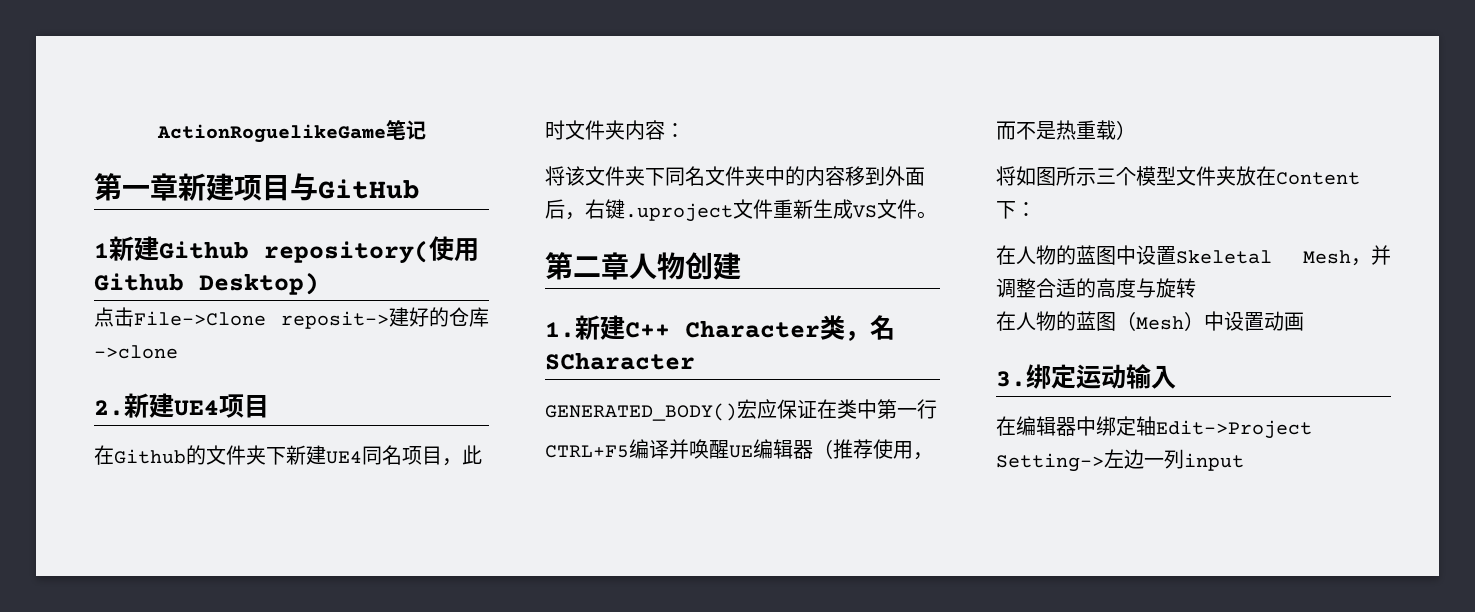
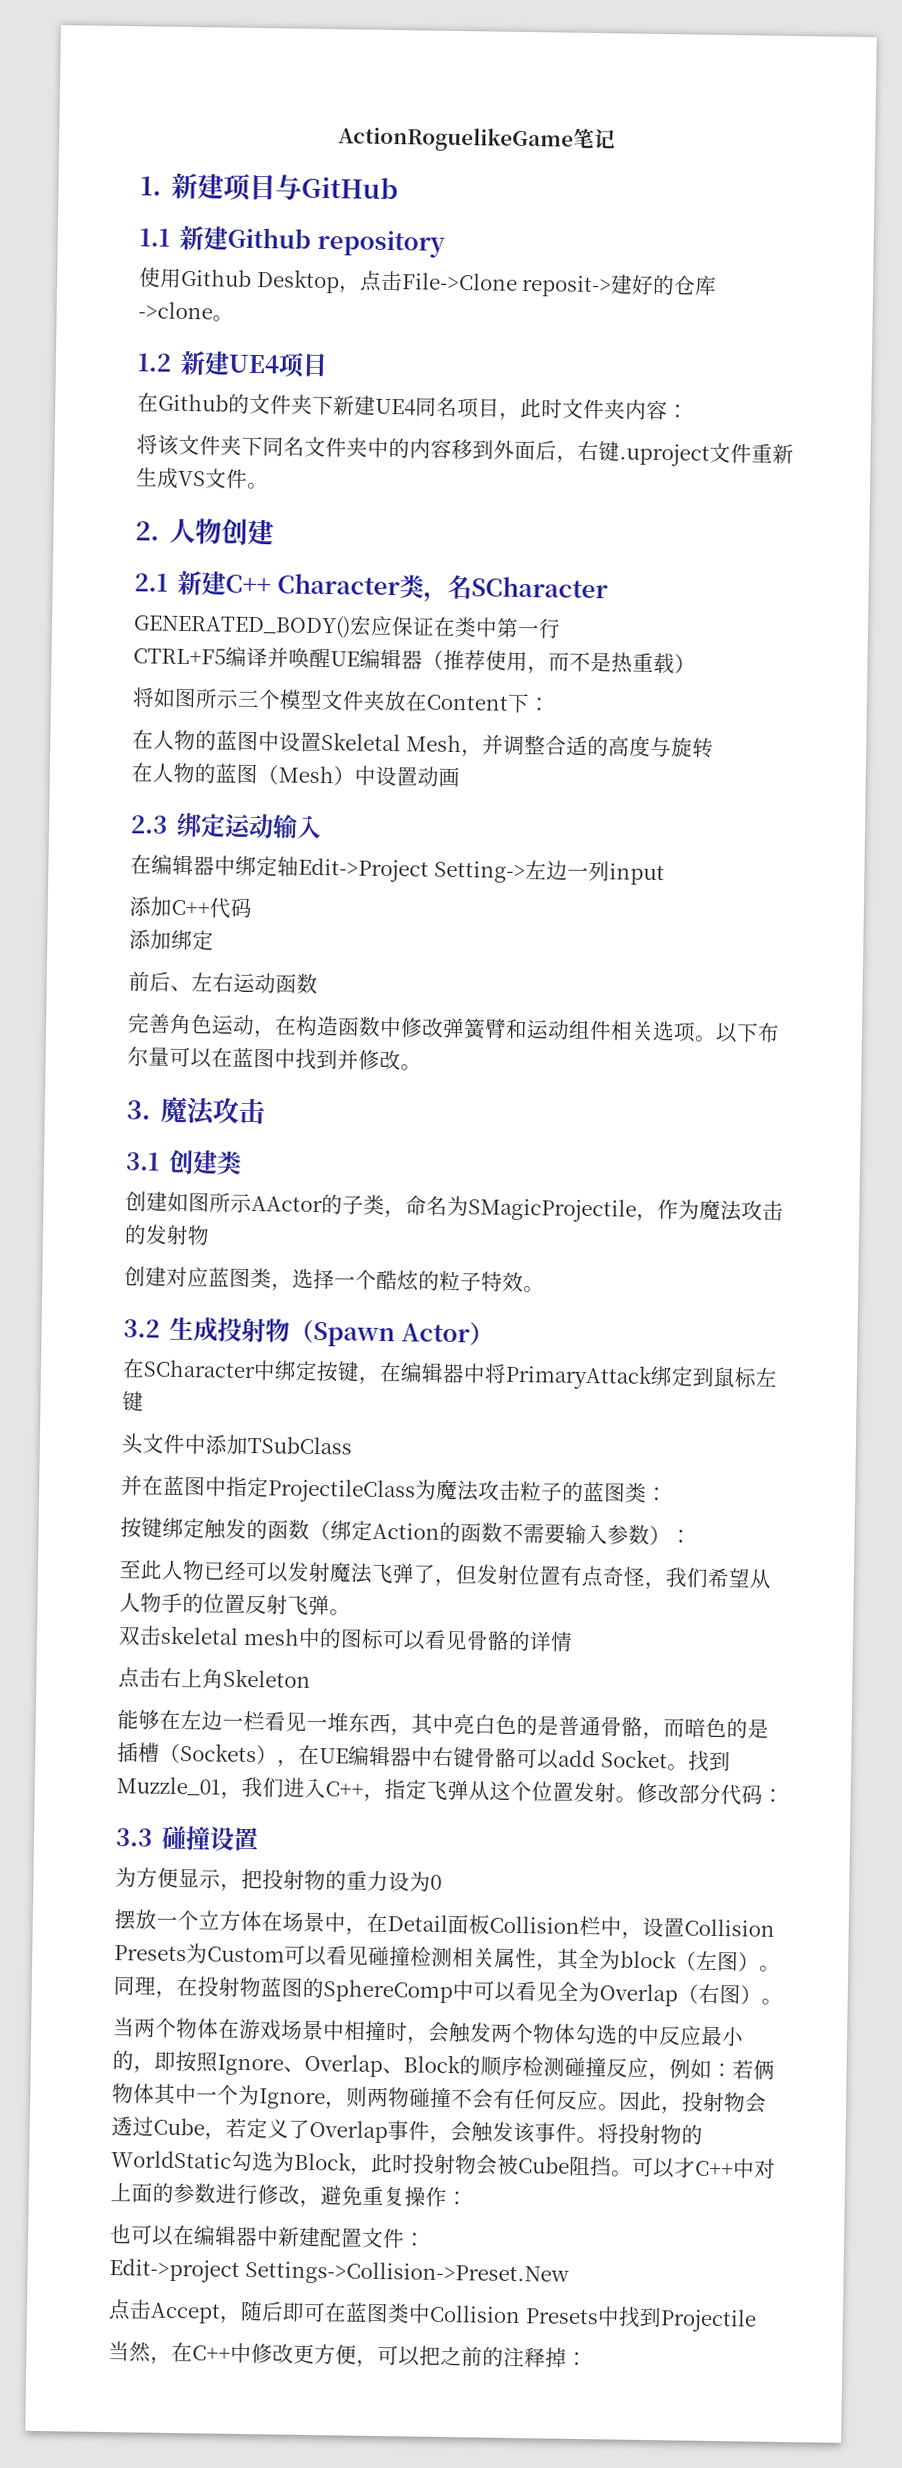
- 第一章新建项目与GitHub
+ 1.新建项目与GitHub
- 1新建Github repository(使用Github Desktop)
- 点击File->Clone reposit->建好的仓库->clone
- 2.新建UE4项目
+ 1.1新建Github repository
+ 使用Github Desktop，点击File->Clone reposit->建好的仓库->clone。
+ 1.2新建UE4项目
- 第二章人物创建
+ 2.人物创建
- 1.新建C++ Character类，名SCharacter
+ 2.1新建C++ Character类，名SCharacter
- 3.绑定运动输入
+ 2.3绑定运动输入
+ 添加C++代码
+ 添加绑定
+ 前后、左右运动函数
+ 完善角色运动，在构造函数中修改弹簧臂和运动组件相关选项。以下布尔量可以在蓝图中找到并修改。
+ 3.魔法攻击
+ 3.1创建类
+ 创建如图所示AActor的子类，命名为SMagicProjectile，作为魔法攻击的发射物
+ 创建对应蓝图类，选择一个酷炫的粒子特效。
+ 3.2生成投射物（Spawn Actor）
+ 在SCharacter中绑定按键，在编辑器中将PrimaryAttack绑定到鼠标左键
+ 头文件中添加TSubClass
+ 并在蓝图中指定ProjectileClass为魔法攻击粒子的蓝图类：
+ 按键绑定触发的函数（绑定Action的函数不需要输入参数）：
+ 至此人物已经可以发射魔法飞弹了，但发射位置有点奇怪，我们希望从人物手的位置反射飞弹。
+ 双击skeletal mesh中的图标可以看见骨骼的详情
+ 点击右上角Skeleton
+ 能够在左边一栏看见一堆东西，其中亮白色的是普通骨骼，而暗色的是插槽（Sockets），在UE编辑器中右键骨骼可以add Socket。找到Muzzle_01，我们进入C++，指定飞弹从这个位置发射。修改部分代码：
+ 3.3碰撞设置
+ 为方便显示，把投射物的重力设为0
+ 摆放一个立方体在场景中，在Detail面板Collision栏中，设置Collision Presets为Custom可以看见碰撞检测相关属性，其全为block（左图）。同理，在投射物蓝图的SphereComp中可以看见全为Overlap（右图）。
+ 当两个物体在游戏场景中相撞时，会触发两个物体勾选的中反应最小的，即按照Ignore、Overlap、Block的顺序检测碰撞反应，例如：若俩物体其中一个为Ignore，则两物碰撞不会有任何反应。因此，投射物会透过Cube，若定义了Overlap事件，会触发该事件。将投射物的WorldStatic勾选为Block，此时投射物会被Cube阻挡。可以才C++中对上面的参数进行修改，避免重复操作：
+ 也可以在编辑器中新建配置文件：
+ Edit->project Settings->Collision->Preset.New
+ 点击Accept，随后即可在蓝图类中Collision Presets中找到Projectile
+ 当然，在C++中修改更方便，可以把之前的注释掉：

